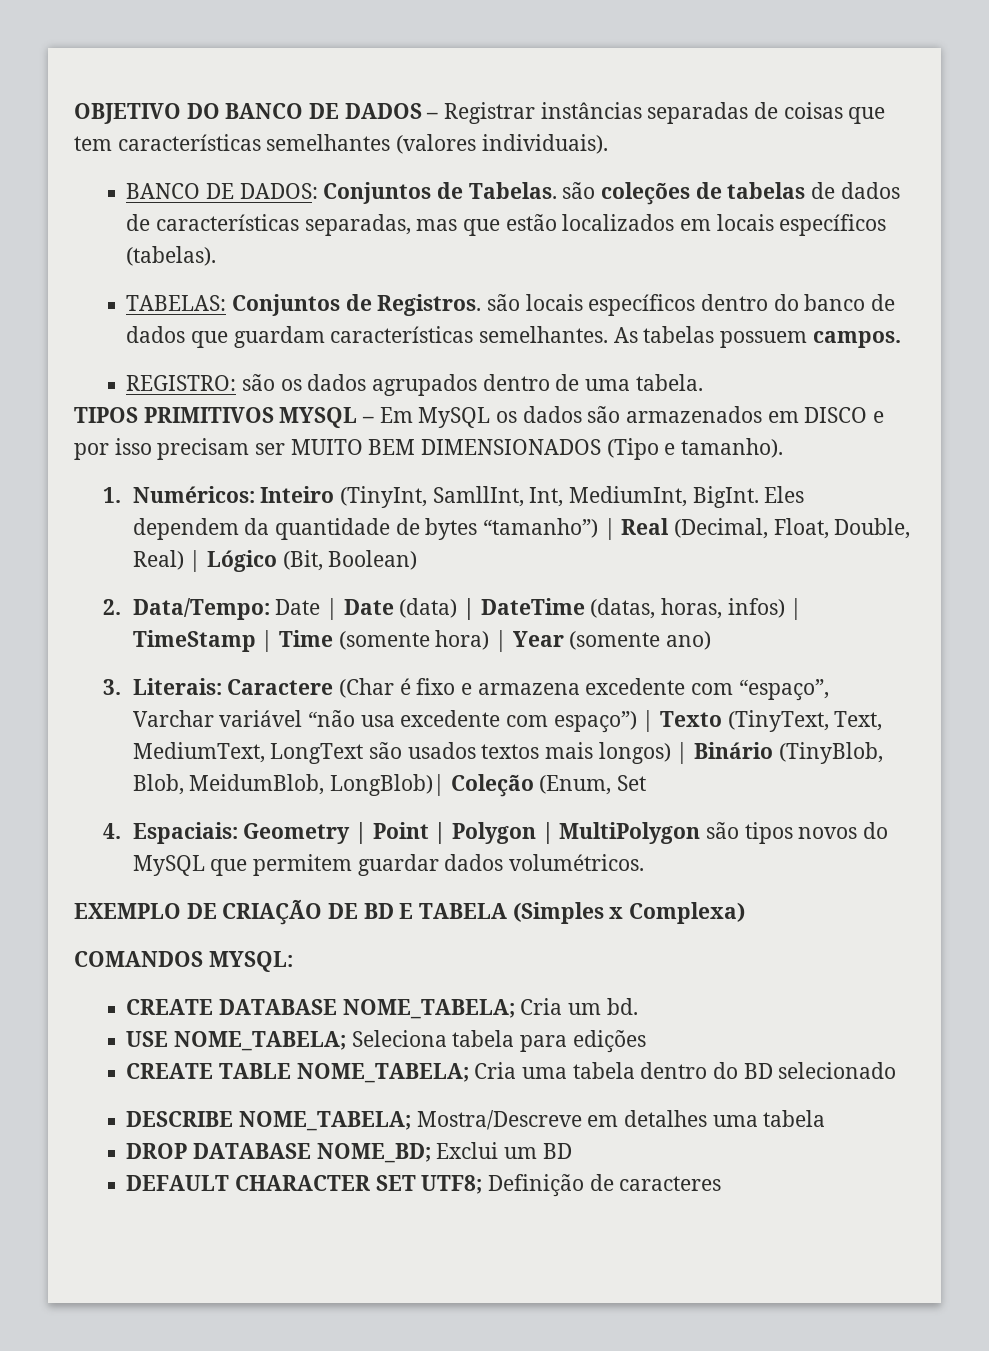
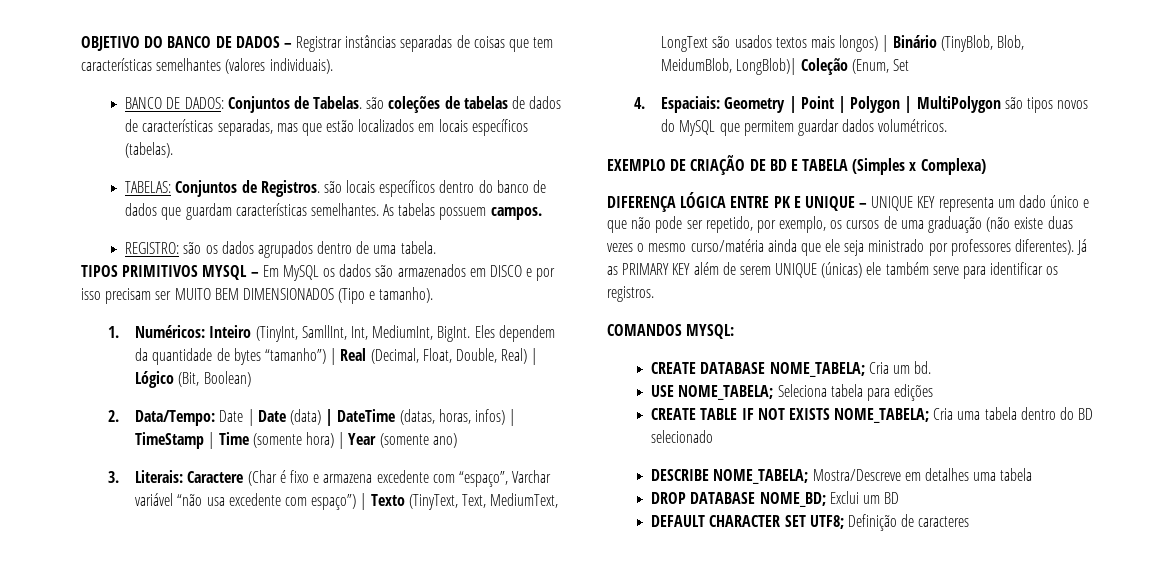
+ DIFERENÇA LÓGICA ENTRE PK E UNIQUE – UNIQUE KEY representa um dado único e que não pode ser repetido, por exemplo, os cursos de uma graduação (não existe duas vezes o mesmo curso/matéria ainda que ele seja ministrado por professores diferentes). Já as PRIMARY KEY além de serem UNIQUE (únicas) ele também serve para identificar os registros.
- CREATE TABLE NOME_TABELA; Cria uma tabela dentro do BD selecionado
+ CREATE TABLE IF NOT EXISTS NOME_TABELA; Cria uma tabela dentro do BD selecionado

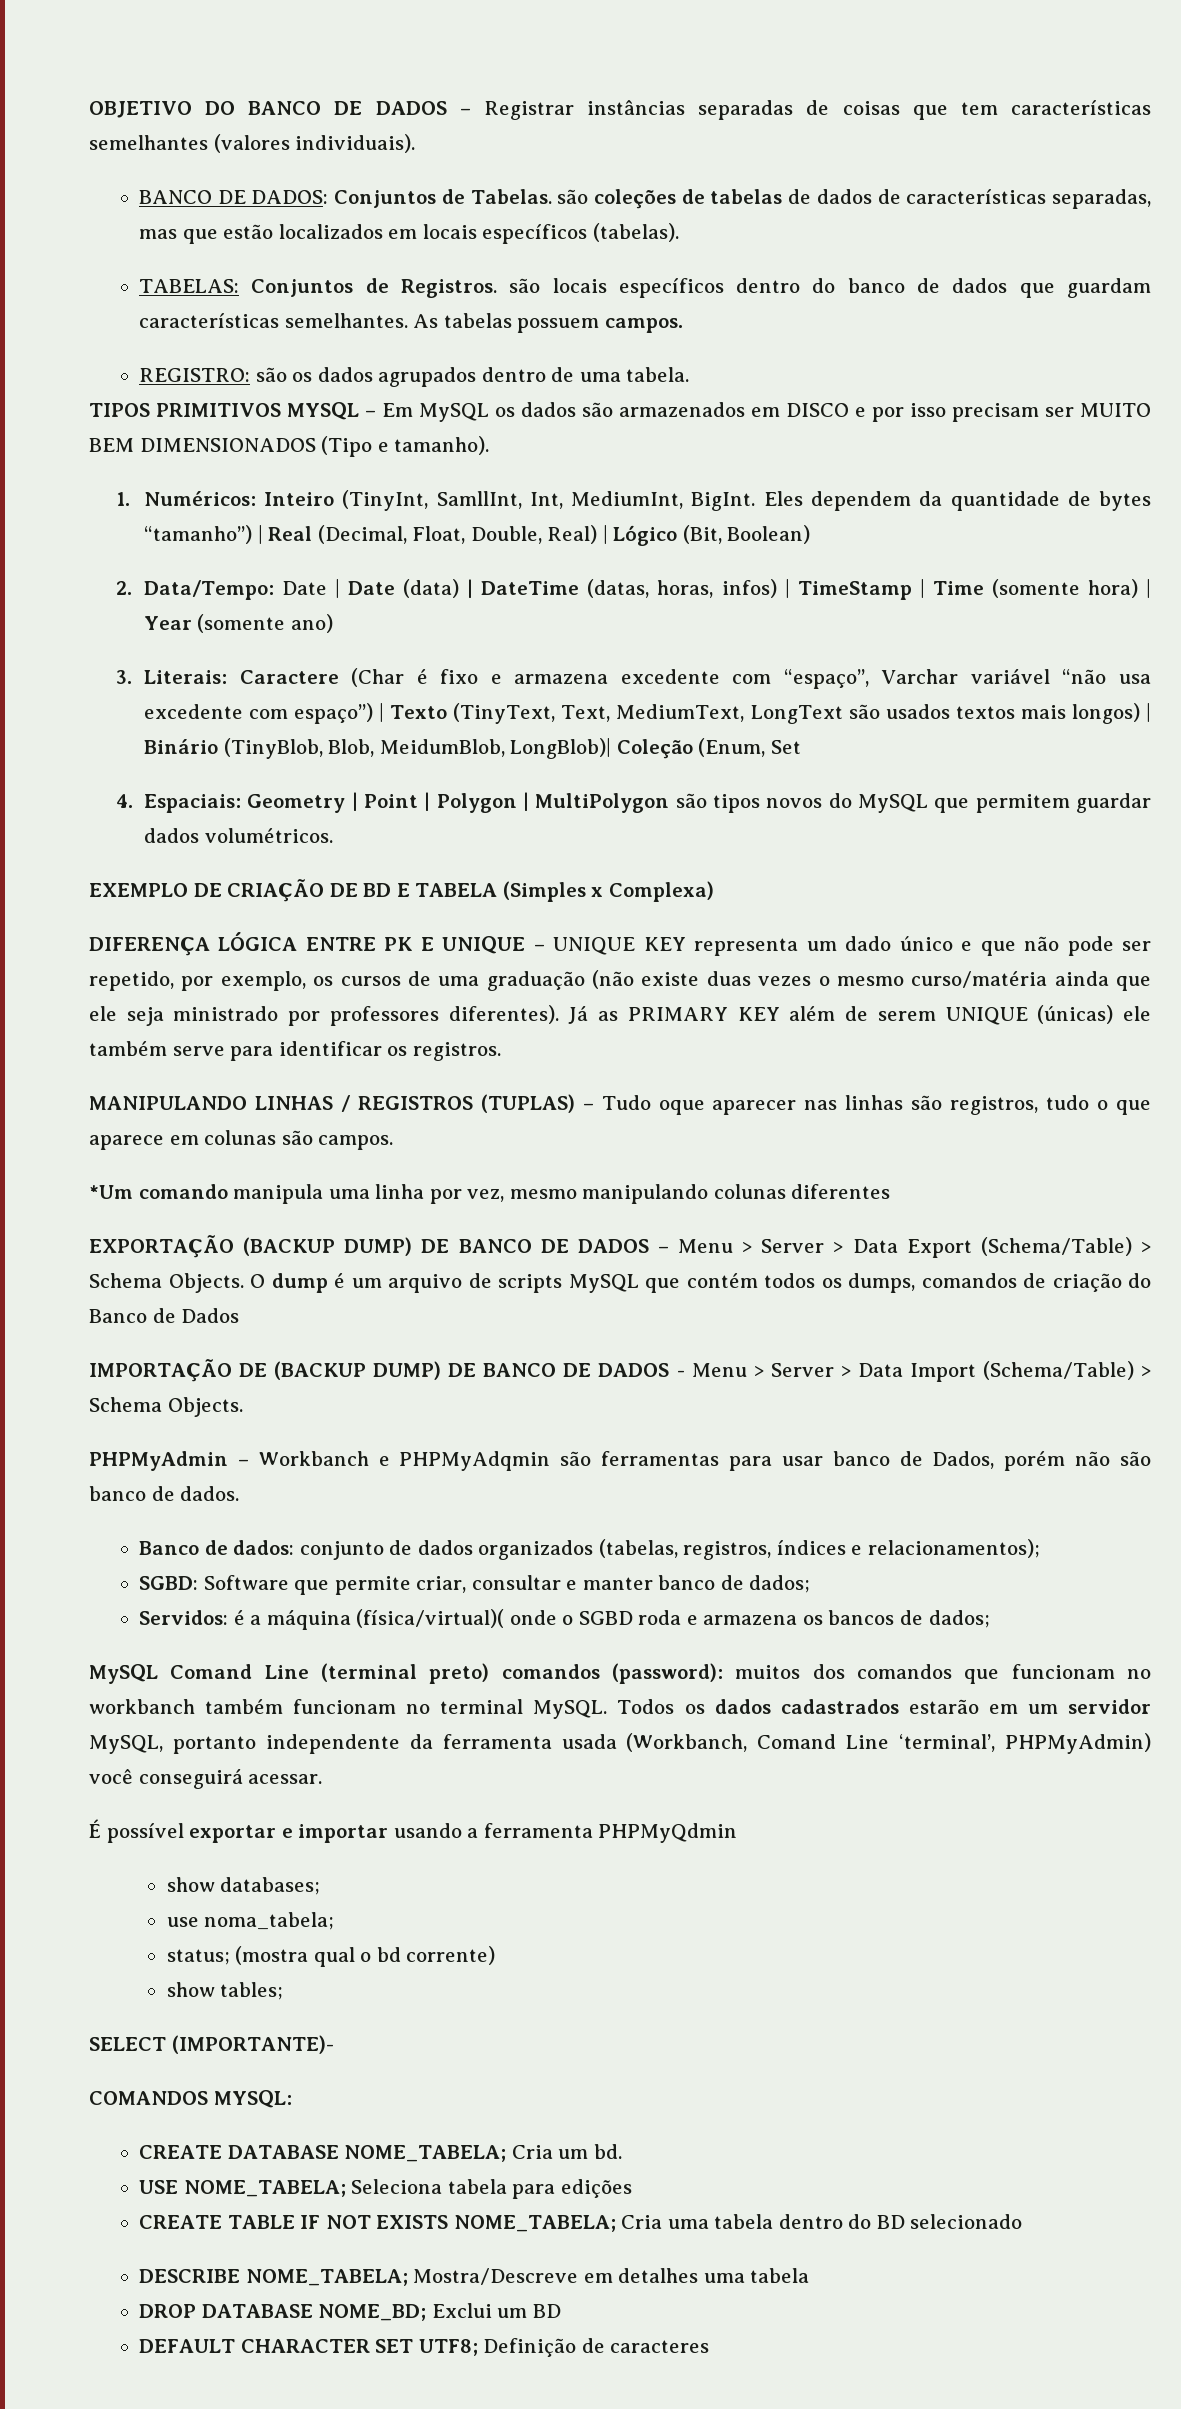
+ MANIPULANDO LINHAS / REGISTROS (TUPLAS) – Tudo oque aparecer nas linhas são registros, tudo o que aparece em colunas são campos.
+ *Um comando manipula uma linha por vez, mesmo manipulando colunas diferentes
+ EXPORTAÇÃO (BACKUP DUMP) DE BANCO DE DADOS – Menu > Server > Data Export (Schema/Table) > Schema Objects. O dump é um arquivo de scripts MySQL que contém todos os dumps, comandos de criação do Banco de Dados
+ IMPORTAÇÃO DE (BACKUP DUMP) DE BANCO DE DADOS - Menu > Server > Data Import (Schema/Table) > Schema Objects.
+ PHPMyAdmin – Workbanch e PHPMyAdqmin são ferramentas para usar banco de Dados, porém não são banco de dados.
+ Banco de dados: conjunto de dados organizados (tabelas, registros, índices e relacionamentos);
+ SGBD: Software que permite criar, consultar e manter banco de dados;
+ Servidos: é a máquina (física/virtual)( onde o SGBD roda e armazena os bancos de dados;
+ MySQL Comand Line (terminal preto) comandos (password): muitos dos comandos que funcionam no workbanch também funcionam no terminal MySQL. Todos os dados cadastrados estarão em um servidor MySQL, portanto independente da ferramenta usada (Workbanch, Comand Line ‘terminal’, PHPMyAdmin) você conseguirá acessar.
+ É possível exportar e importar usando a ferramenta PHPMyQdmin
+ show databases;
+ use noma_tabela;
+ status; (mostra qual o bd corrente)
+ show tables;
+ SELECT (IMPORTANTE)-

